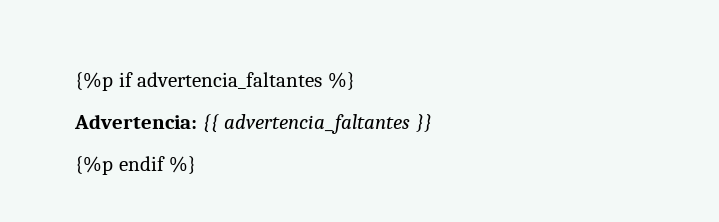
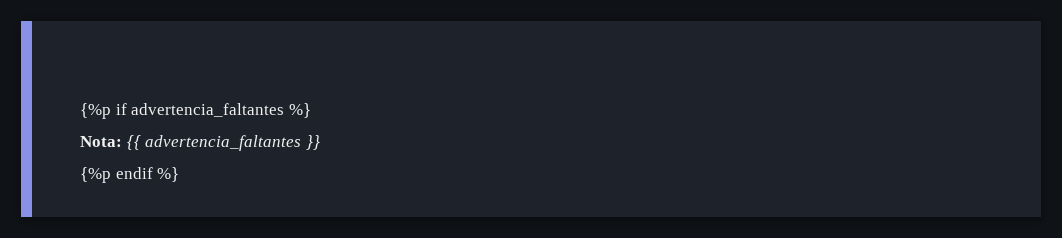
- Advertencia: {{ advertencia_faltantes }}
+ Nota: {{ advertencia_faltantes }}

